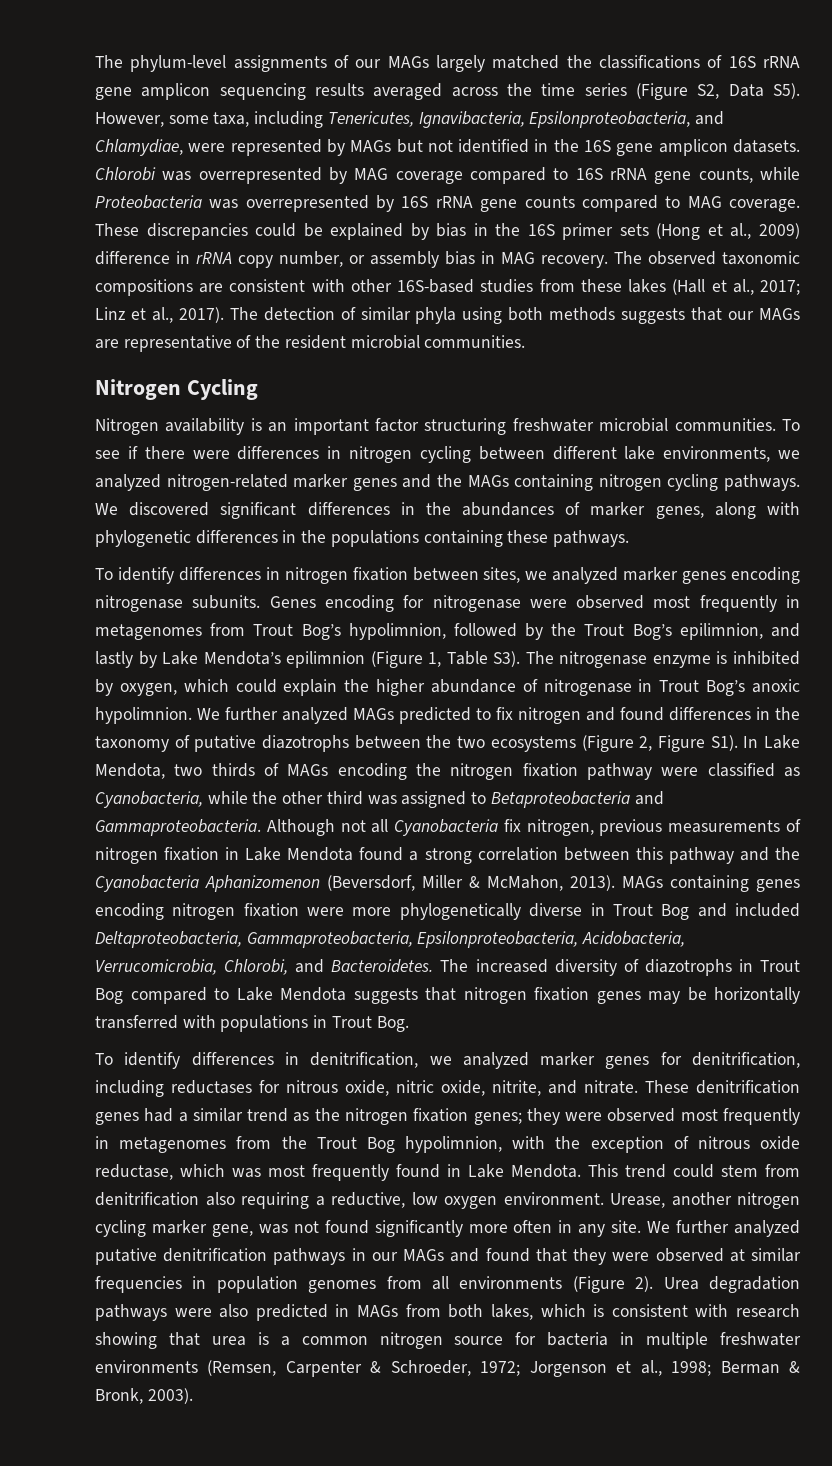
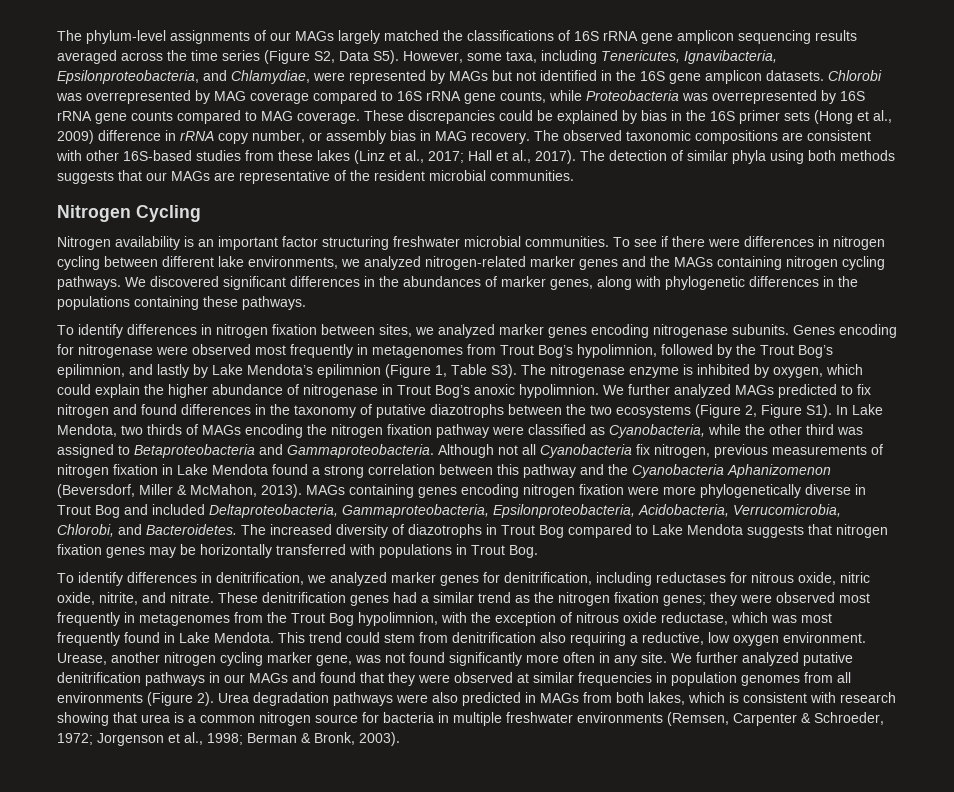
- The observed taxonomic compositions are consistent with other 16S-based studies from these lakes (Hall et al., 2017; Linz et al., 2017).
+ The observed taxonomic compositions are consistent with other 16S-based studies from these lakes (Linz et al., 2017; Hall et al., 2017).

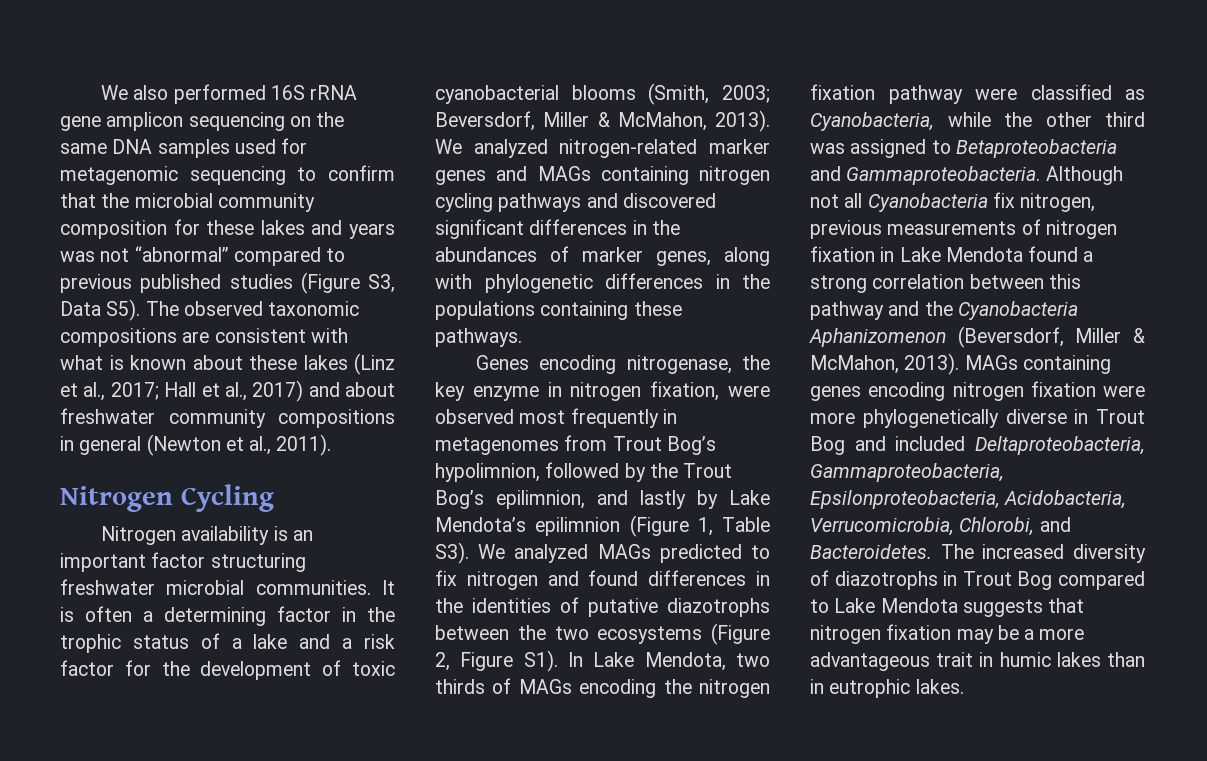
- The phylum-level assignments of our MAGs largely matched the classifications of 16S rRNA gene amplicon sequencing results averaged across the time series (Figure S2, Data S5). However, some taxa, including Tenericutes, Ignavibacteria, Epsilonproteobacteria, and Chlamydiae, were represented by MAGs but not identified in the 16S gene amplicon datasets. Chlorobi was overrepresented by MAG coverage compared to 16S rRNA gene counts, while Proteobacteria was overrepresented by 16S rRNA gene counts compared to MAG coverage. These discrepancies could be explained by bias in the 16S primer sets (Hong et al., 2009) difference in rRNA copy number, or assembly bias in MAG recovery. The observed taxonomic compositions are consistent with other 16S-based studies from these lakes (Linz et al., 2017; Hall et al., 2017). The detection of similar phyla using both methods suggests that our MAGs are representative of the resident microbial communities.
+ We also performed 16S rRNA gene amplicon sequencing on the same DNA samples used for metagenomic sequencing to confirm that the microbial community composition for these lakes and years was not “abnormal” compared to previous published studies (Figure S3, Data S5). The observed taxonomic compositions are consistent with what is known about these lakes (Linz et al., 2017; Hall et al., 2017) and about freshwater community compositions in general (Newton et al., 2011).
- To see if there were differences in nitrogen cycling between different lake environments, we analyzed nitrogen-related marker genes and the MAGs containing nitrogen cycling pathways. We discovered significant differences in the abundances of marker genes, along with phylogenetic differences in the populations containing these pathways.
+ It is often a determining factor in the trophic status of a lake and a risk factor for the development of toxic cyanobacterial blooms (Smith, 2003; Beversdorf, Miller & McMahon, 2013). We analyzed nitrogen-related marker genes and MAGs containing nitrogen cycling pathways and discovered significant differences in the abundances of marker genes, along with phylogenetic differences in the populations containing these pathways.
- To identify differences in nitrogen fixation between sites, we analyzed marker genes encoding nitrogenase subunits. Genes encoding for nitrogenase were observed most frequently in metagenomes from Trout Bog’s hypolimnion, followed by the Trout Bog’s epilimnion, and lastly by Lake Mendota’s epilimnion (Figure 1, Table S3). The nitrogenase enzyme is inhibited by oxygen, which could explain the higher abundance of nitrogenase in Trout Bog’s anoxic hypolimnion. We further analyzed MAGs predicted to fix nitrogen and found differences in the taxonomy of putative diazotrophs between the two ecosystems (Figure 2, Figure S1). In Lake Mendota, two thirds of MAGs encoding the nitrogen fixation pathway were classified as Cyanobacteria, while the other third was assigned to Betaproteobacteria and Gammaproteobacteria.
+ Genes encoding nitrogenase, the key enzyme in nitrogen fixation, were observed most frequently in metagenomes from Trout Bog’s hypolimnion, followed by the Trout Bog’s epilimnion, and lastly by Lake Mendota’s epilimnion (Figure 1, Table S3). We analyzed MAGs predicted to fix nitrogen and found differences in the identities of putative diazotrophs between the two ecosystems (Figure 2, Figure S1). In Lake Mendota, two thirds of MAGs encoding the nitrogen fixation pathway were classified as Cyanobacteria, while the other third was assigned to Betaproteobacteria and Gammaproteobacteria.
- The increased diversity of diazotrophs in Trout Bog compared to Lake Mendota suggests that nitrogen fixation genes may be horizontally transferred with populations in Trout Bog.
- To identify differences in denitrification, we analyzed marker genes for denitrification, including reductases for nitrous oxide, nitric oxide, nitrite, and nitrate. These denitrification genes had a similar trend as the nitrogen fixation genes; they were observed most frequently in metagenomes from the Trout Bog hypolimnion, with the exception of nitrous oxide reductase, which was most frequently found in Lake Mendota. This trend could stem from denitrification also requiring a reductive, low oxygen environment. Urease, another nitrogen cycling marker gene, was not found significantly more often in any site. We further analyzed putative denitrification pathways in our MAGs and found that they were observed at similar frequencies in population genomes from all environments (Figure 2). Urea degradation pathways were also predicted in MAGs from both lakes, which is consistent with research showing that urea is a common nitrogen source for bacteria in multiple freshwater environments (Remsen, Carpenter & Schroeder, 1972; Jorgenson et al., 1998; Berman & Bronk, 2003).
+ The increased diversity of diazotrophs in Trout Bog compared to Lake Mendota suggests that nitrogen fixation may be a more advantageous trait in humic lakes than in eutrophic lakes.

